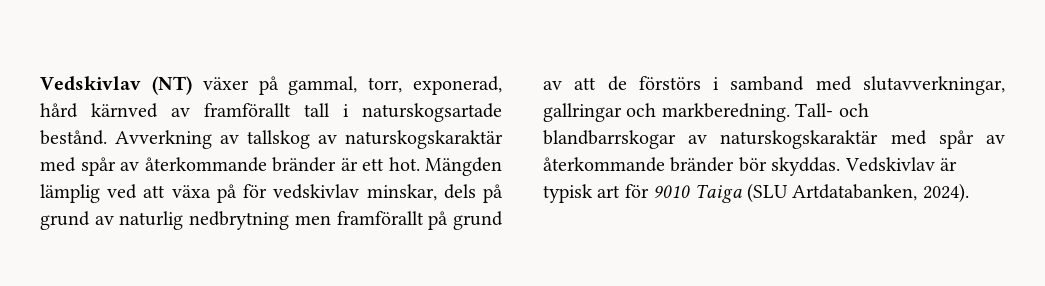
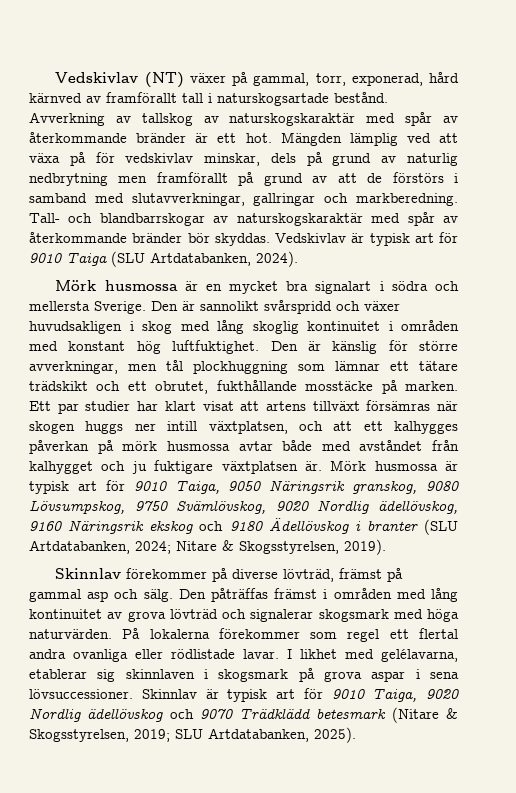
+ Mörk husmossa är en mycket bra signalart i södra och mellersta Sverige. Den är sannolikt svårspridd och växer huvudsakligen i skog med lång skoglig kontinuitet i områden med konstant hög luftfuktighet. Den är känslig för större avverkningar, men tål plockhuggning som lämnar ett tätare trädskikt och ett obrutet, fukthållande mosstäcke på marken. Ett par studier har klart visat att artens tillväxt försämras när skogen huggs ner intill växtplatsen, och att ett kalhygges påverkan på mörk husmossa avtar både med avståndet från kalhygget och ju fuktigare växtplatsen är. Mörk husmossa är typisk art för 9010 Taiga, 9050 Näringsrik granskog, 9080 Lövsumpskog, 9750 Svämlövskog, 9020 Nordlig ädellövskog, 9160 Näringsrik ekskog och 9180 Ädellövskog i branter (SLU Artdatabanken, 2024; Nitare & Skogsstyrelsen, 2019).
+ Skinnlav förekommer på diverse lövträd, främst på gammal asp och sälg. Den påträffas främst i områden med lång kontinuitet av grova lövträd och signalerar skogsmark med höga naturvärden. På lokalerna förekommer som regel ett flertal andra ovanliga eller rödlistade lavar. I likhet med gelélavarna, etablerar sig skinnlaven i skogsmark på grova aspar i sena lövsuccessioner. Skinnlav är typisk art för 9010 Taiga, 9020 Nordlig ädellövskog och 9070 Trädklädd betesmark (Nitare & Skogsstyrelsen, 2019; SLU Artdatabanken, 2025).

